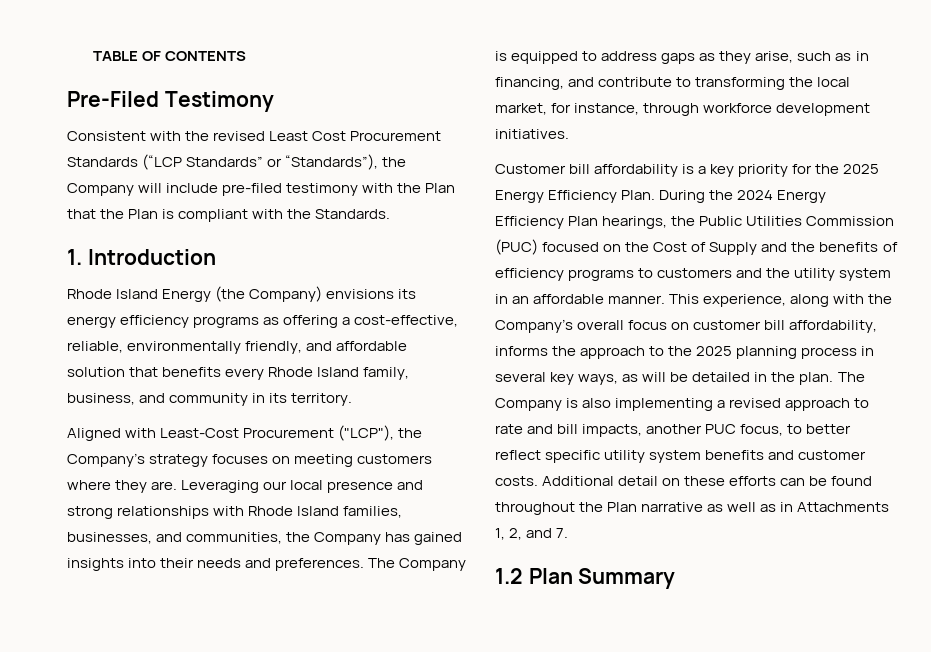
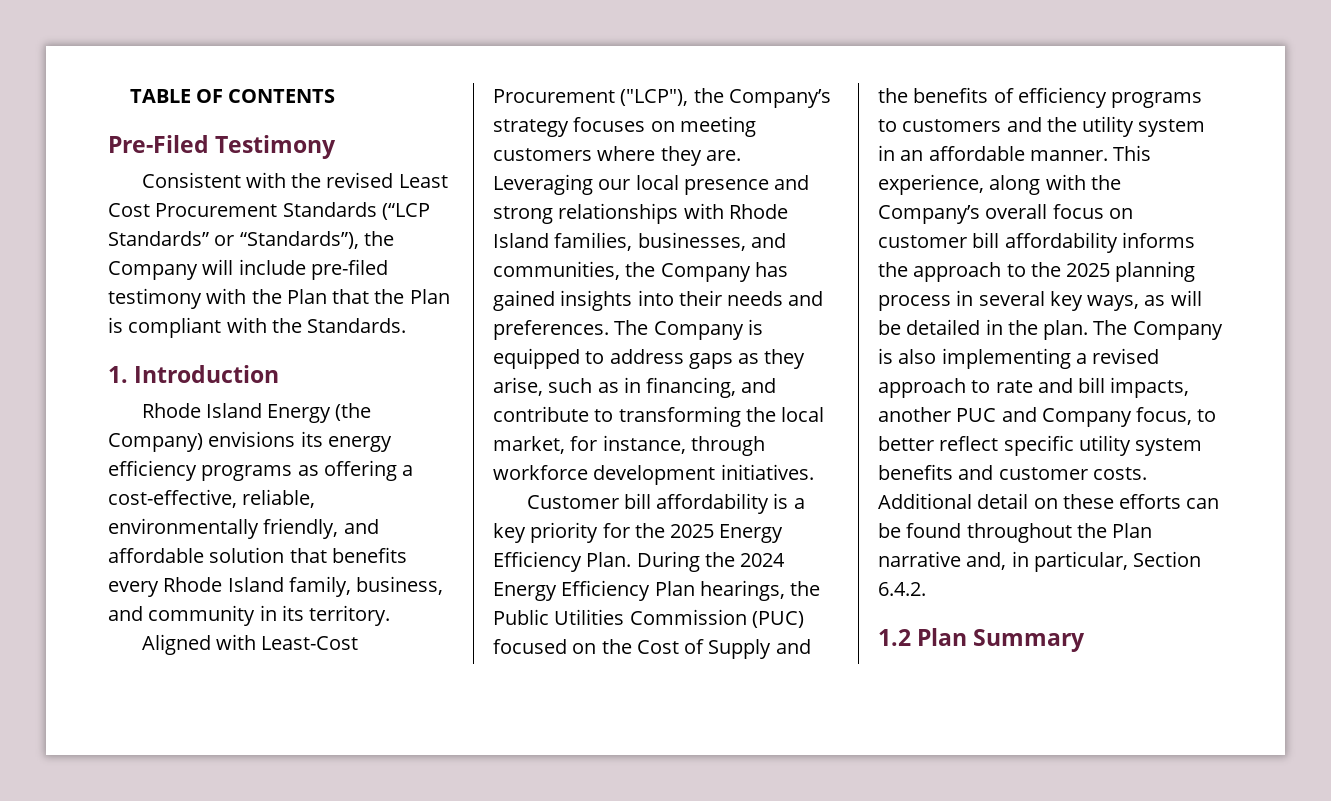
- This experience, along with the Company’s overall focus on customer bill affordability, informs the approach to the 2025 planning process in several key ways, as will be detailed in the plan.
+ This experience, along with the Company’s overall focus on customer bill affordability informs the approach to the 2025 planning process in several key ways, as will be detailed in the plan.
- The Company is also implementing a revised approach to rate and bill impacts, another PUC focus, to better reflect specific utility system benefits and customer costs.
+ The Company is also implementing a revised approach to rate and bill impacts, another PUC and Company focus, to better reflect specific utility system benefits and customer costs.
- Additional detail on these efforts can be found throughout the Plan narrative as well as in Attachments 1, 2, and 7.
+ Additional detail on these efforts can be found throughout the Plan narrative and, in particular, Section 6.4.2.

